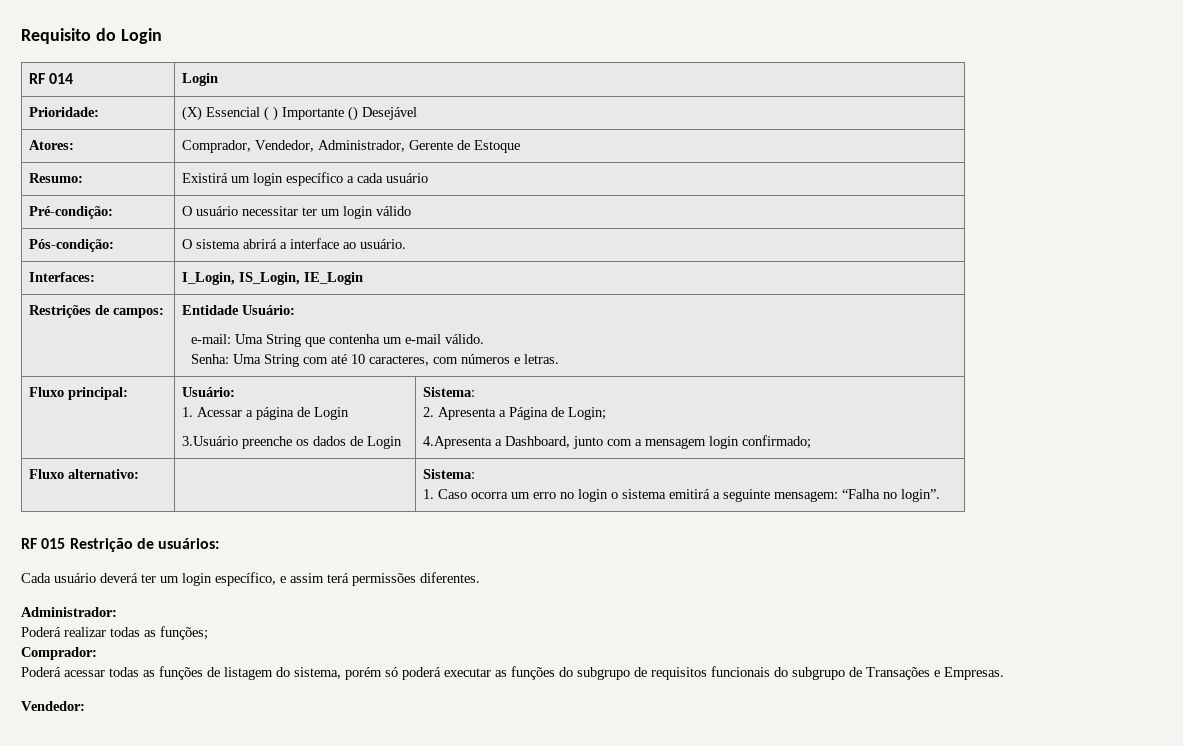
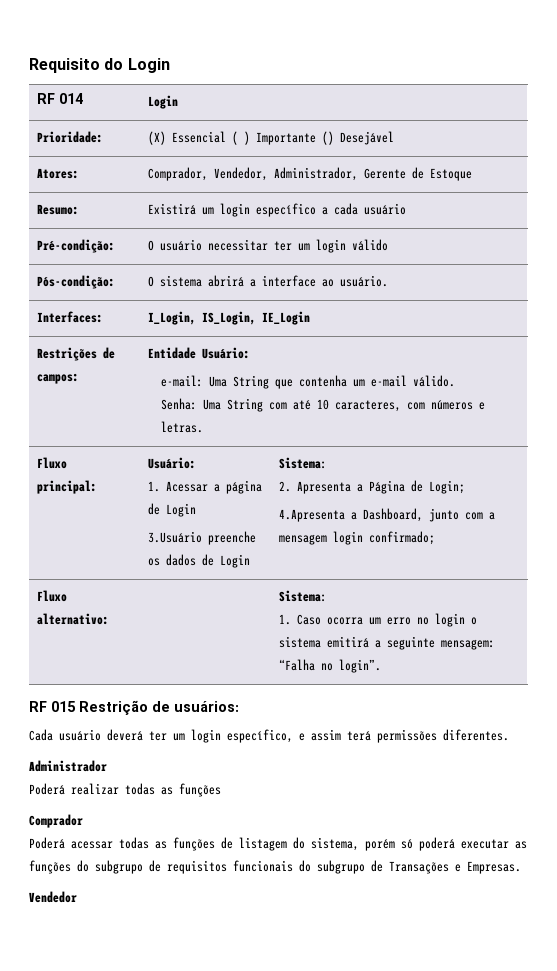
- Administrador:
+ Administrador
- Poderá realizar todas as funções;
- Comprador:
+ Poderá realizar todas as funções
+ Comprador
- Vendedor:
+ Vendedor

